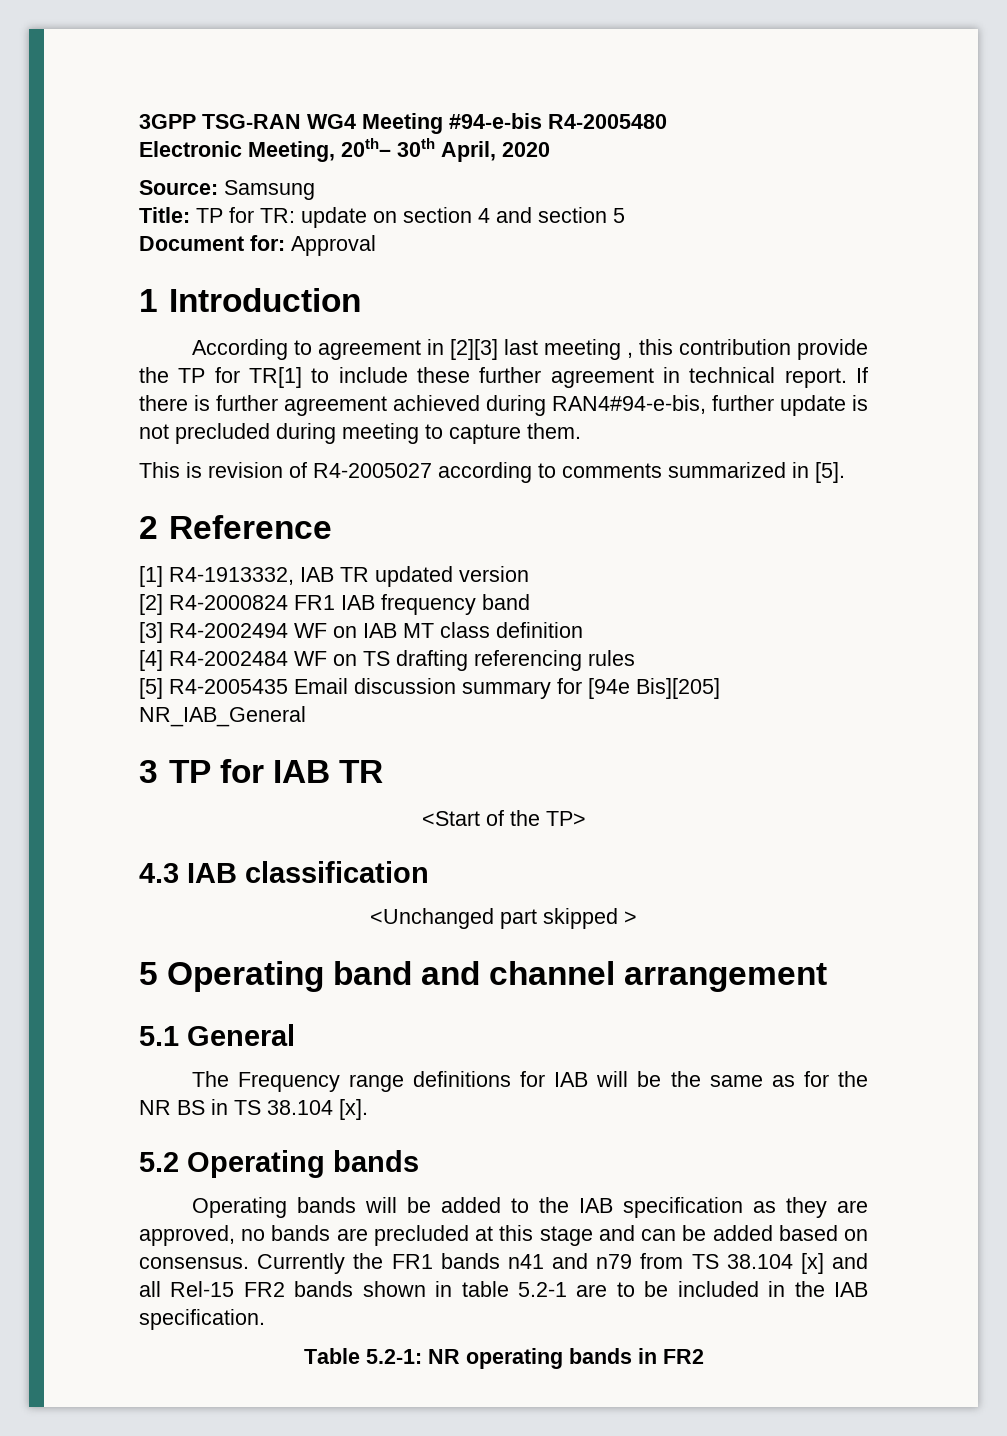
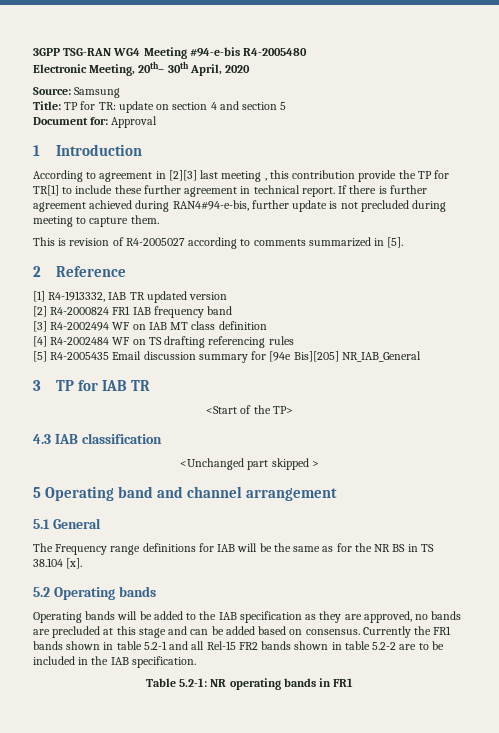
- Currently the FR1 bands n41 and n79 from TS 38.104 [x] and all Rel-15 FR2 bands shown in table 5.2-1 are to be included in the IAB specification.
+ Currently the FR1 bands shown in table 5.2-1 and all Rel-15 FR2 bands shown in table 5.2-2 are to be included in the IAB specification.
- Table 5.2-1: NR operating bands in FR2
+ Table 5.2-1: NR operating bands in FR1

